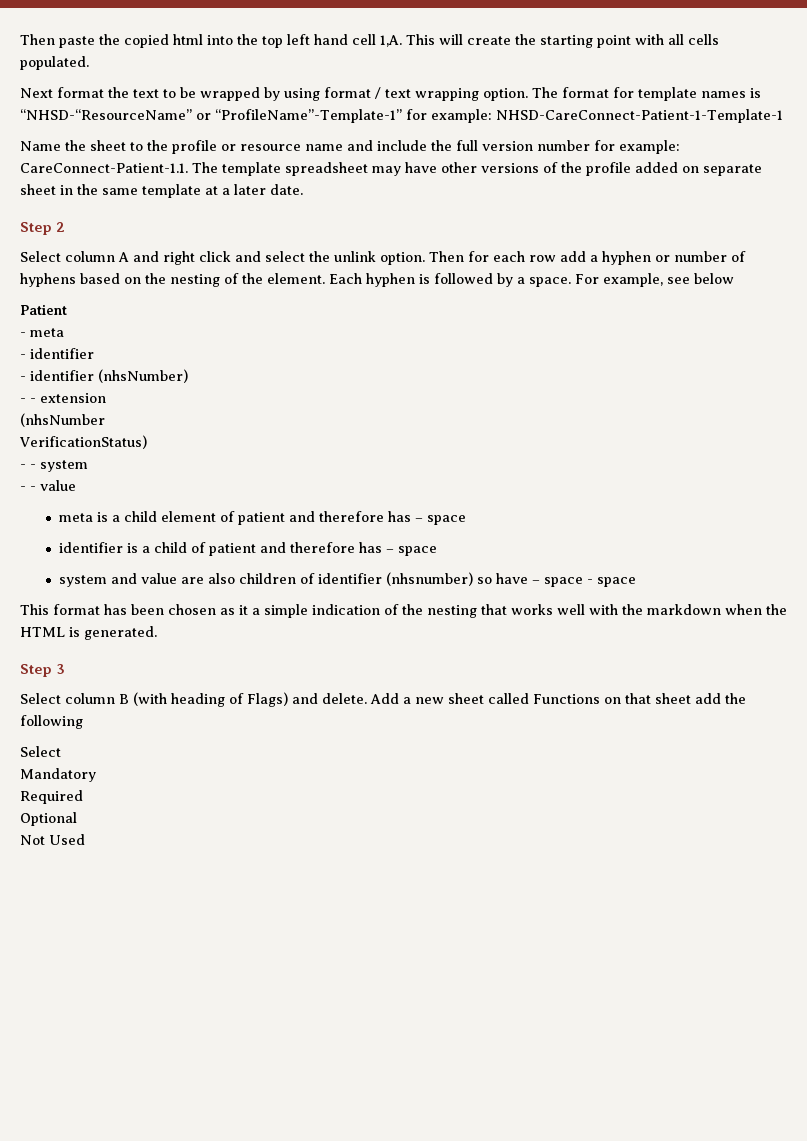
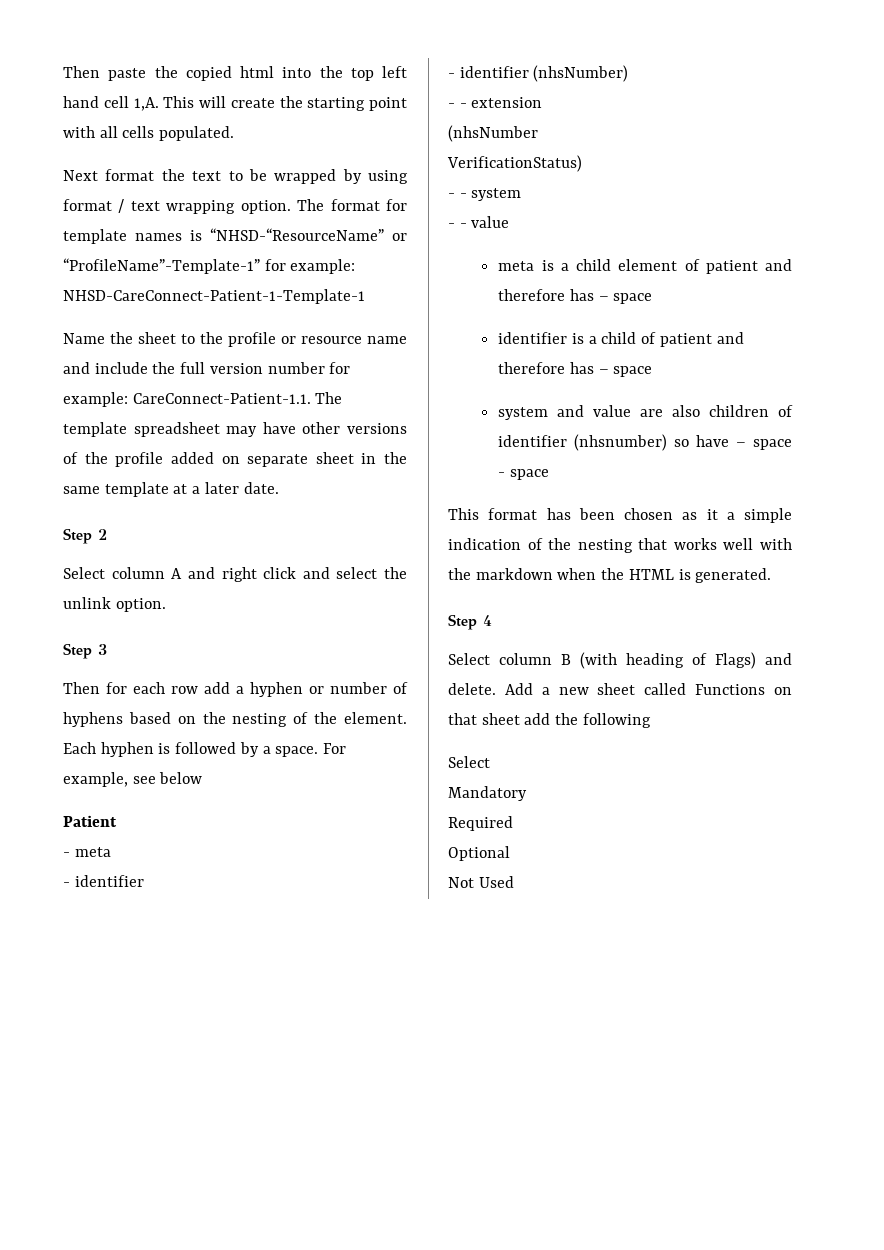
- Select column A and right click and select the unlink option. Then for each row add a hyphen or number of hyphens based on the nesting of the element.
+ Select column A and right click and select the unlink option.
+ Step 3
+ Then for each row add a hyphen or number of hyphens based on the nesting of the element.
- Step 3
+ Step 4

